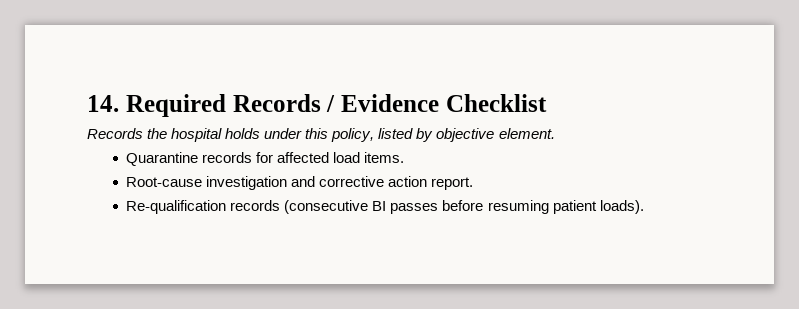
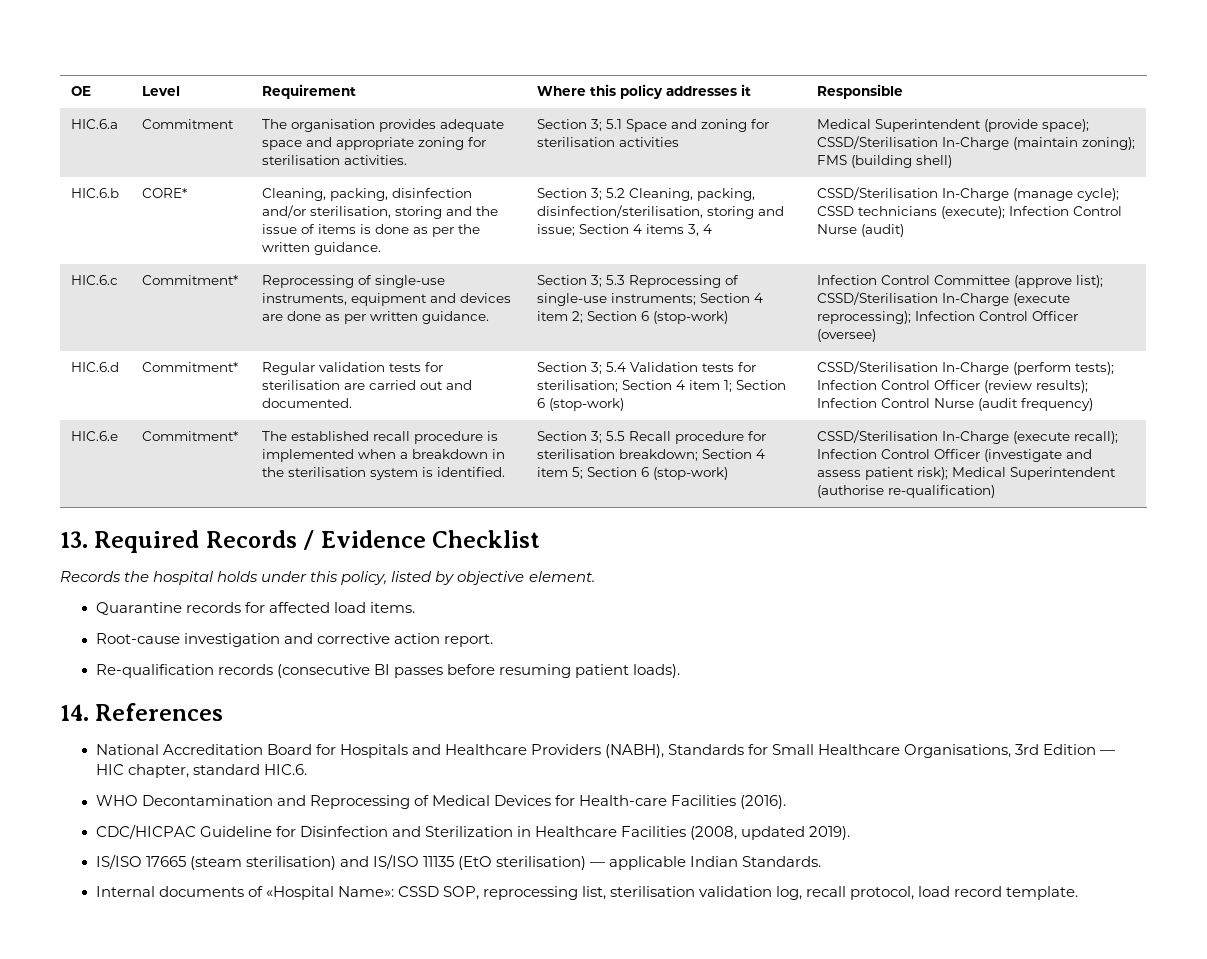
- 14. Required Records / Evidence Checklist
+ OE | Level | Requirement | Where this policy addresses it | Responsible
+ HIC.6.a | Commitment | The organisation provides adequate space and appropriate zoning for sterilisation activities. | Section 3; 5.1 Space and zoning for sterilisation activities | Medical Superintendent (provide space); CSSD/Sterilisation In-Charge (maintain zoning); FMS (building shell)
+ HIC.6.b | CORE* | Cleaning, packing, disinfection and/or sterilisation, storing and the issue of items is done as per the written guidance. | Section 3; 5.2 Cleaning, packing, disinfection/sterilisation, storing and issue; Section 4 items 3, 4 | CSSD/Sterilisation In-Charge (manage cycle); CSSD technicians (execute); Infection Control Nurse (audit)
+ HIC.6.c | Commitment* | Reprocessing of single-use instruments, equipment and devices are done as per written guidance. | Section 3; 5.3 Reprocessing of single-use instruments; Section 4 item 2; Section 6 (stop-work) | Infection Control Committee (approve list); CSSD/Sterilisation In-Charge (execute reprocessing); Infection Control Officer (oversee)
+ HIC.6.d | Commitment* | Regular validation tests for sterilisation are carried out and documented. | Section 3; 5.4 Validation tests for sterilisation; Section 4 item 1; Section 6 (stop-work) | CSSD/Sterilisation In-Charge (perform tests); Infection Control Officer (review results); Infection Control Nurse (audit frequency)
+ HIC.6.e | Commitment* | The established recall procedure is implemented when a breakdown in the sterilisation system is identified. | Section 3; 5.5 Recall procedure for sterilisation breakdown; Section 4 item 5; Section 6 (stop-work) | CSSD/Sterilisation In-Charge (execute recall); Infection Control Officer (investigate and assess patient risk); Medical Superintendent (authorise re-qualification)
+ 13. Required Records / Evidence Checklist
+ 14. References
+ National Accreditation Board for Hospitals and Healthcare Providers (NABH), Standards for Small Healthcare Organisations, 3rd Edition — HIC chapter, standard HIC.6.
+ WHO Decontamination and Reprocessing of Medical Devices for Health-care Facilities (2016).
+ CDC/HICPAC Guideline for Disinfection and Sterilization in Healthcare Facilities (2008, updated 2019).
+ IS/ISO 17665 (steam sterilisation) and IS/ISO 11135 (EtO sterilisation) — applicable Indian Standards.
+ Internal documents of «Hospital Name»: CSSD SOP, reprocessing list, sterilisation validation log, recall protocol, load record template.

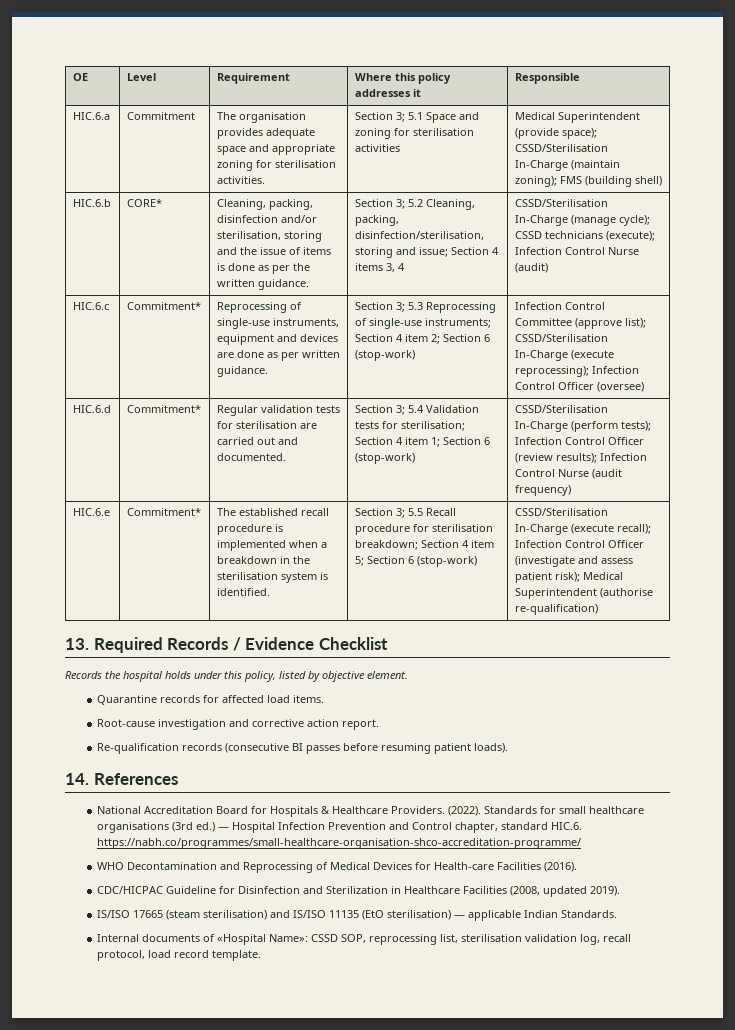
- National Accreditation Board for Hospitals and Healthcare Providers (NABH), Standards for Small Healthcare Organisations, 3rd Edition — HIC chapter, standard HIC.6.
+ National Accreditation Board for Hospitals & Healthcare Providers. (2022). Standards for small healthcare organisations (3rd ed.) — Hospital Infection Prevention and Control chapter, standard HIC.6. https://nabh.co/programmes/small-healthcare-organisation-shco-accreditation-programme/

